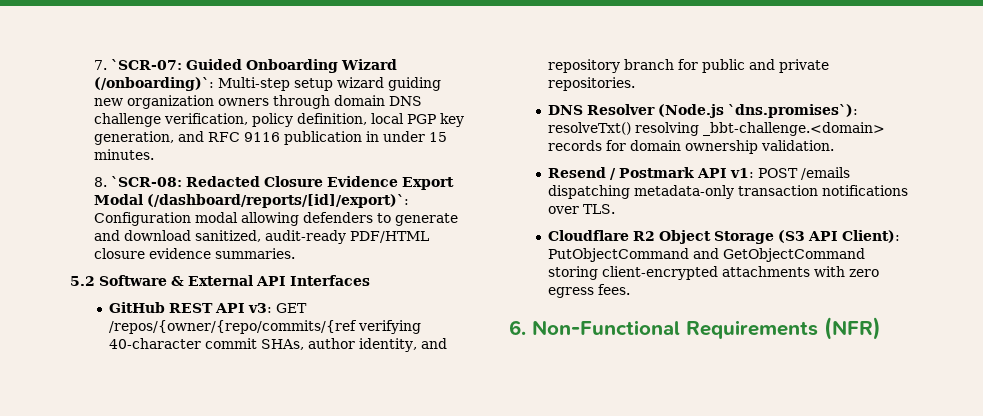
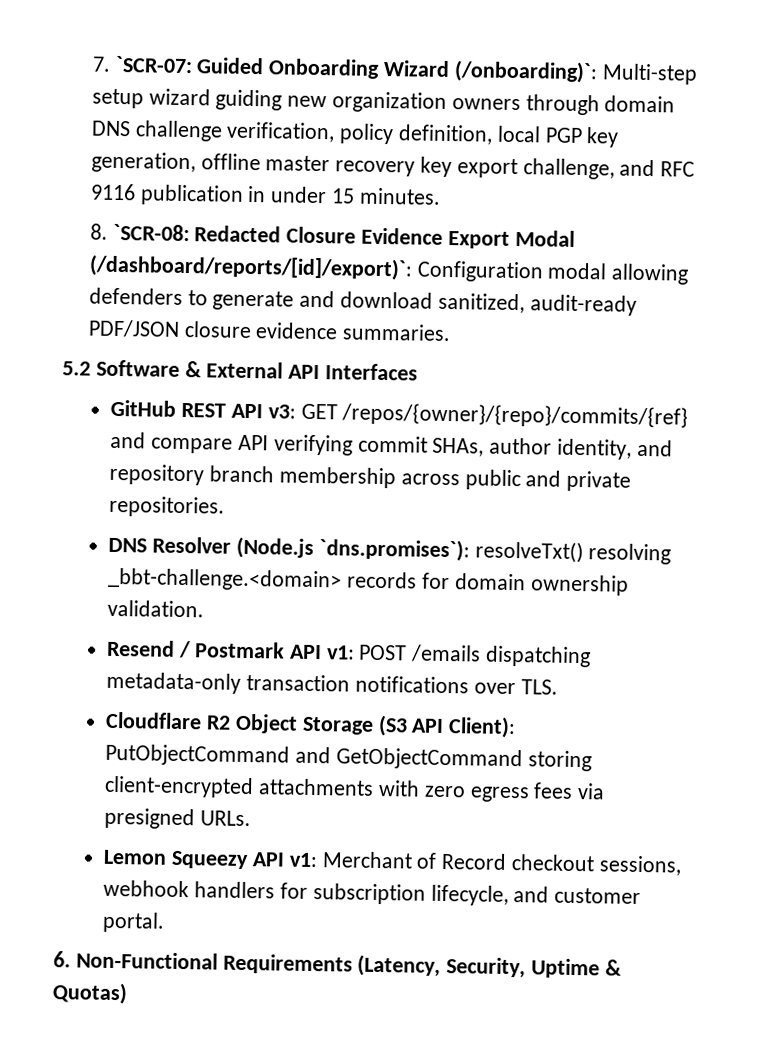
- 7. `SCR-07: Guided Onboarding Wizard (/onboarding)`: Multi-step setup wizard guiding new organization owners through domain DNS challenge verification, policy definition, local PGP key generation, and RFC 9116 publication in under 15 minutes.
+ 7. `SCR-07: Guided Onboarding Wizard (/onboarding)`: Multi-step setup wizard guiding new organization owners through domain DNS challenge verification, policy definition, local PGP key generation, offline master recovery key export challenge, and RFC 9116 publication in under 15 minutes.
- 8. `SCR-08: Redacted Closure Evidence Export Modal (/dashboard/reports/[id]/export)`: Configuration modal allowing defenders to generate and download sanitized, audit-ready PDF/HTML closure evidence summaries.
+ 8. `SCR-08: Redacted Closure Evidence Export Modal (/dashboard/reports/[id]/export)`: Configuration modal allowing defenders to generate and download sanitized, audit-ready PDF/JSON closure evidence summaries.
- GitHub REST API v3: GET /repos/{owner/{repo/commits/{ref verifying 40-character commit SHAs, author identity, and repository branch for public and private repositories.
+ GitHub REST API v3: GET /repos/{owner}/{repo}/commits/{ref} and compare API verifying commit SHAs, author identity, and repository branch membership across public and private repositories.
- Cloudflare R2 Object Storage (S3 API Client): PutObjectCommand and GetObjectCommand storing client-encrypted attachments with zero egress fees.
- 6. Non-Functional Requirements (NFR)
+ Cloudflare R2 Object Storage (S3 API Client): PutObjectCommand and GetObjectCommand storing client-encrypted attachments with zero egress fees via presigned URLs.
+ Lemon Squeezy API v1: Merchant of Record checkout sessions, webhook handlers for subscription lifecycle, and customer portal.
+ 6. Non-Functional Requirements (Latency, Security, Uptime & Quotas)

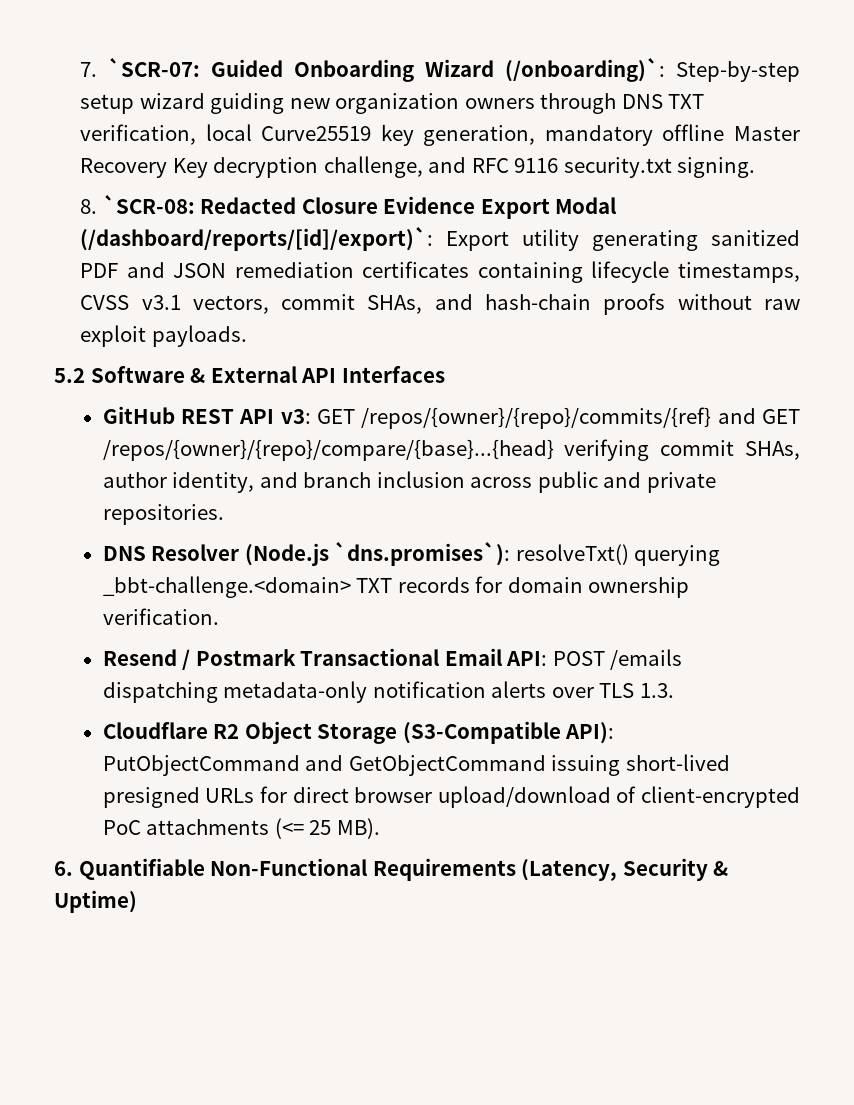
- 7. `SCR-07: Guided Onboarding Wizard (/onboarding)`: Multi-step setup wizard guiding new organization owners through domain DNS challenge verification, policy definition, local PGP key generation, offline master recovery key export challenge, and RFC 9116 publication in under 15 minutes.
+ 7. `SCR-07: Guided Onboarding Wizard (/onboarding)`: Step-by-step setup wizard guiding new organization owners through DNS TXT verification, local Curve25519 key generation, mandatory offline Master Recovery Key decryption challenge, and RFC 9116 security.txt signing.
- 8. `SCR-08: Redacted Closure Evidence Export Modal (/dashboard/reports/[id]/export)`: Configuration modal allowing defenders to generate and download sanitized, audit-ready PDF/JSON closure evidence summaries.
+ 8. `SCR-08: Redacted Closure Evidence Export Modal (/dashboard/reports/[id]/export)`: Export utility generating sanitized PDF and JSON remediation certificates containing lifecycle timestamps, CVSS v3.1 vectors, commit SHAs, and hash-chain proofs without raw exploit payloads.
- GitHub REST API v3: GET /repos/{owner}/{repo}/commits/{ref} and compare API verifying commit SHAs, author identity, and repository branch membership across public and private repositories.
+ GitHub REST API v3: GET /repos/{owner}/{repo}/commits/{ref} and GET /repos/{owner}/{repo}/compare/{base}...{head} verifying commit SHAs, author identity, and branch inclusion across public and private repositories.
- DNS Resolver (Node.js `dns.promises`): resolveTxt() resolving _bbt-challenge.<domain> records for domain ownership validation.
+ DNS Resolver (Node.js `dns.promises`): resolveTxt() querying _bbt-challenge.<domain> TXT records for domain ownership verification.
- Resend / Postmark API v1: POST /emails dispatching metadata-only transaction notifications over TLS.
+ Resend / Postmark Transactional Email API: POST /emails dispatching metadata-only notification alerts over TLS 1.3.
- Cloudflare R2 Object Storage (S3 API Client): PutObjectCommand and GetObjectCommand storing client-encrypted attachments with zero egress fees via presigned URLs.
- Lemon Squeezy API v1: Merchant of Record checkout sessions, webhook handlers for subscription lifecycle, and customer portal.
+ Cloudflare R2 Object Storage (S3-Compatible API): PutObjectCommand and GetObjectCommand issuing short-lived presigned URLs for direct browser upload/download of client-encrypted PoC attachments (<= 25 MB).
- 6. Non-Functional Requirements (Latency, Security, Uptime & Quotas)
+ 6. Quantifiable Non-Functional Requirements (Latency, Security & Uptime)

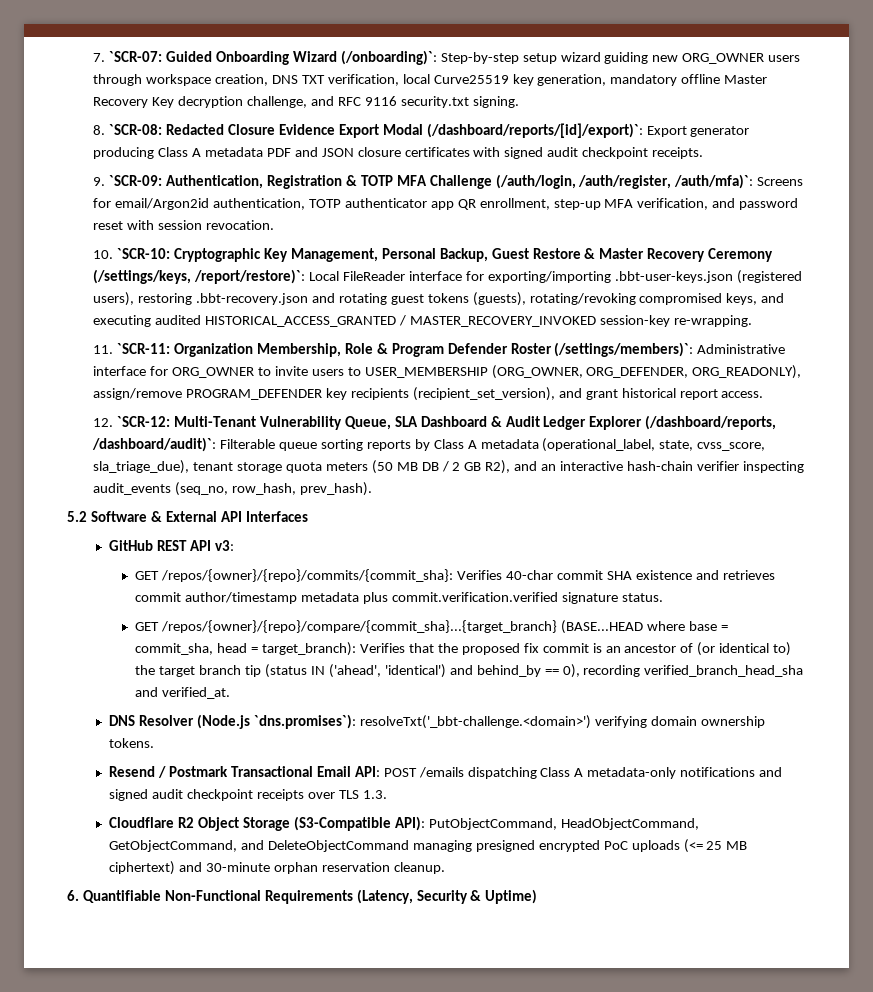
- 7. `SCR-07: Guided Onboarding Wizard (/onboarding)`: Step-by-step setup wizard guiding new organization owners through DNS TXT verification, local Curve25519 key generation, mandatory offline Master Recovery Key decryption challenge, and RFC 9116 security.txt signing.
+ 7. `SCR-07: Guided Onboarding Wizard (/onboarding)`: Step-by-step setup wizard guiding new ORG_OWNER users through workspace creation, DNS TXT verification, local Curve25519 key generation, mandatory offline Master Recovery Key decryption challenge, and RFC 9116 security.txt signing.
- 8. `SCR-08: Redacted Closure Evidence Export Modal (/dashboard/reports/[id]/export)`: Export utility generating sanitized PDF and JSON remediation certificates containing lifecycle timestamps, CVSS v3.1 vectors, commit SHAs, and hash-chain proofs without raw exploit payloads.
+ 8. `SCR-08: Redacted Closure Evidence Export Modal (/dashboard/reports/[id]/export)`: Export generator producing Class A metadata PDF and JSON closure certificates with signed audit checkpoint receipts.
+ 9. `SCR-09: Authentication, Registration & TOTP MFA Challenge (/auth/login, /auth/register, /auth/mfa)`: Screens for email/Argon2id authentication, TOTP authenticator app QR enrollment, step-up MFA verification, and password reset with session revocation.
+ 10. `SCR-10: Cryptographic Key Management, Personal Backup, Guest Restore & Master Recovery Ceremony (/settings/keys, /report/restore)`: Local FileReader interface for exporting/importing .bbt-user-keys.json (registered users), restoring .bbt-recovery.json and rotating guest tokens (guests), rotating/revoking compromised keys, and executing audited HISTORICAL_ACCESS_GRANTED / MASTER_RECOVERY_INVOKED session-key re-wrapping.
+ 11. `SCR-11: Organization Membership, Role & Program Defender Roster (/settings/members)`: Administrative interface for ORG_OWNER to invite users to USER_MEMBERSHIP (ORG_OWNER, ORG_DEFENDER, ORG_READONLY), assign/remove PROGRAM_DEFENDER key recipients (recipient_set_version), and grant historical report access.
+ 12. `SCR-12: Multi-Tenant Vulnerability Queue, SLA Dashboard & Audit Ledger Explorer (/dashboard/reports, /dashboard/audit)`: Filterable queue sorting reports by Class A metadata (operational_label, state, cvss_score, sla_triage_due), tenant storage quota meters (50 MB DB / 2 GB R2), and an interactive hash-chain verifier inspecting audit_events (seq_no, row_hash, prev_hash).
- GitHub REST API v3: GET /repos/{owner}/{repo}/commits/{ref} and GET /repos/{owner}/{repo}/compare/{base}...{head} verifying commit SHAs, author identity, and branch inclusion across public and private repositories.
- DNS Resolver (Node.js `dns.promises`): resolveTxt() querying _bbt-challenge.<domain> TXT records for domain ownership verification.
+ GitHub REST API v3:
+ GET /repos/{owner}/{repo}/commits/{commit_sha}: Verifies 40-char commit SHA existence and retrieves commit author/timestamp metadata plus commit.verification.verified signature status.
+ GET /repos/{owner}/{repo}/compare/{commit_sha}...{target_branch} (BASE...HEAD where base = commit_sha, head = target_branch): Verifies that the proposed fix commit is an ancestor of (or identical to) the target branch tip (status IN ('ahead', 'identical') and behind_by == 0), recording verified_branch_head_sha and verified_at.
+ DNS Resolver (Node.js `dns.promises`): resolveTxt('_bbt-challenge.<domain>') verifying domain ownership tokens.
- Resend / Postmark Transactional Email API: POST /emails dispatching metadata-only notification alerts over TLS 1.3.
+ Resend / Postmark Transactional Email API: POST /emails dispatching Class A metadata-only notifications and signed audit checkpoint receipts over TLS 1.3.
- Cloudflare R2 Object Storage (S3-Compatible API): PutObjectCommand and GetObjectCommand issuing short-lived presigned URLs for direct browser upload/download of client-encrypted PoC attachments (<= 25 MB).
+ Cloudflare R2 Object Storage (S3-Compatible API): PutObjectCommand, HeadObjectCommand, GetObjectCommand, and DeleteObjectCommand managing presigned encrypted PoC uploads (<= 25 MB ciphertext) and 30-minute orphan reservation cleanup.

